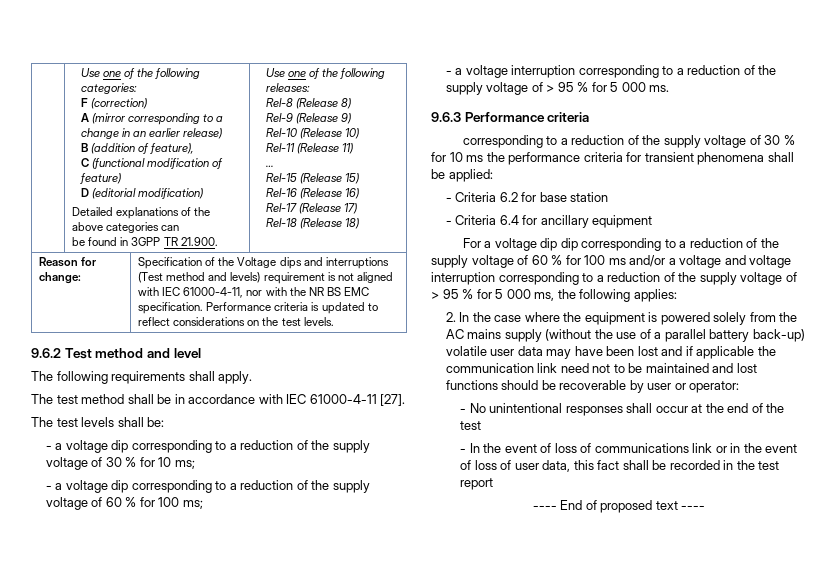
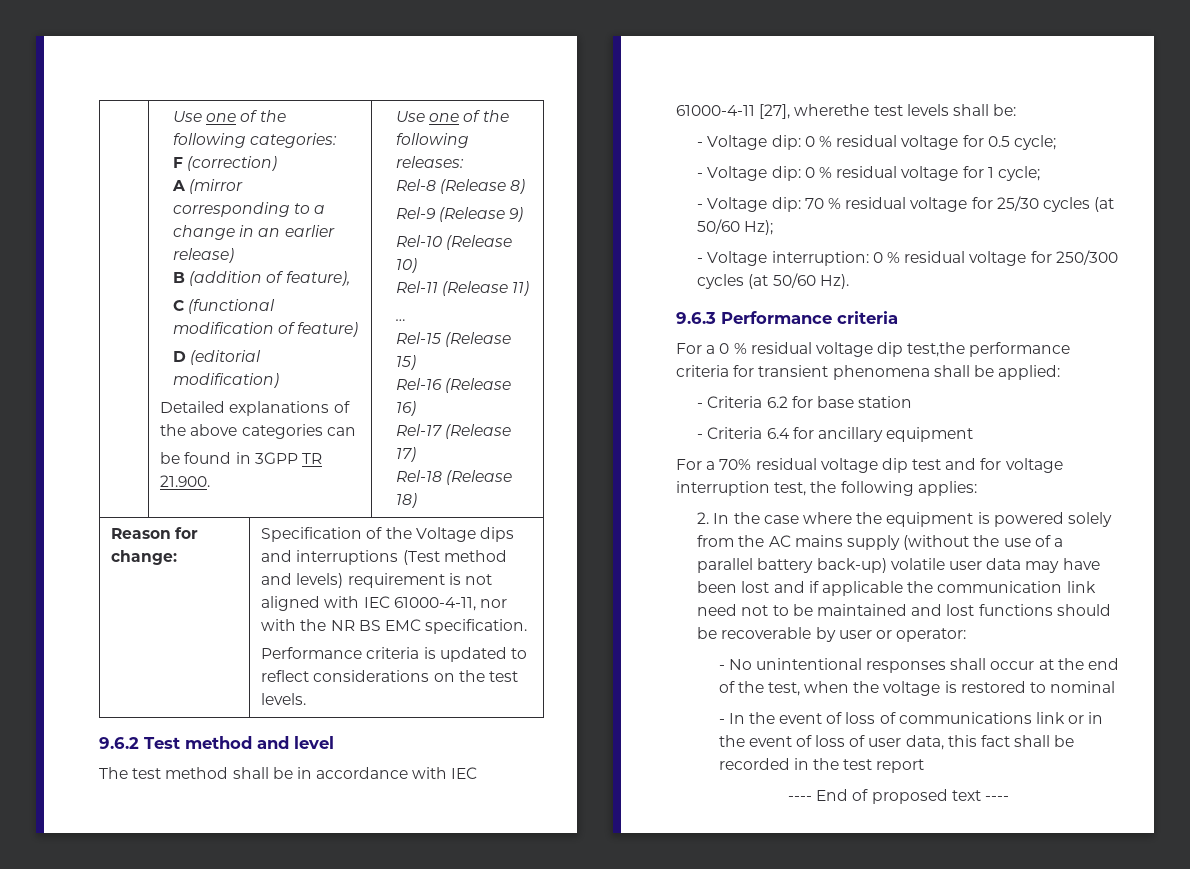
- Reason for change: | Specification of the Voltage dips and interruptions (Test method and levels) requirement is not aligned with IEC 61000-4-11, nor with the NR BS EMC specification. Performance criteria is updated to reflect considerations on the test levels.
+ Reason for change: | Specification of the Voltage dips and interruptions (Test method and levels) requirement is not aligned with IEC 61000-4-11, nor with the NR BS EMC specification.
+ Performance criteria is updated to reflect considerations on the test levels.
- The following requirements shall apply.
- The test method shall be in accordance with IEC 61000-4-11 [27].
- The test levels shall be:
+ The test method shall be in accordance with IEC 61000-4-11 [27], wherethe test levels shall be:
- - a voltage dip corresponding to a reduction of the supply voltage of 30 % for 10 ms;
- - a voltage dip corresponding to a reduction of the supply voltage of 60 % for 100 ms;
- - a voltage interruption corresponding to a reduction of the supply voltage of > 95 % for 5 000 ms.
+ - Voltage dip: 0 % residual voltage for 0.5 cycle;
+ - Voltage dip: 0 % residual voltage for 1 cycle;
+ - Voltage dip: 70 % residual voltage for 25/30 cycles (at 50/60 Hz);
+ - Voltage interruption: 0 % residual voltage for 250/300 cycles (at 50/60 Hz).
  9.6.3 Performance criteria
- corresponding to a reduction of the supply voltage of 30 % for 10 ms the performance criteria for transient phenomena shall be applied:
+ For a 0 % residual voltage dip test,the performance criteria for transient phenomena shall be applied:
- For a voltage dip dip corresponding to a reduction of the supply voltage of 60 % for 100 ms and/or a voltage and voltage interruption corresponding to a reduction of the supply voltage of > 95 % for 5 000 ms, the following applies:
+ For a 70% residual voltage dip test and for voltage interruption test, the following applies:
- - No unintentional responses shall occur at the end of the test
+ - No unintentional responses shall occur at the end of the test, when the voltage is restored to nominal

